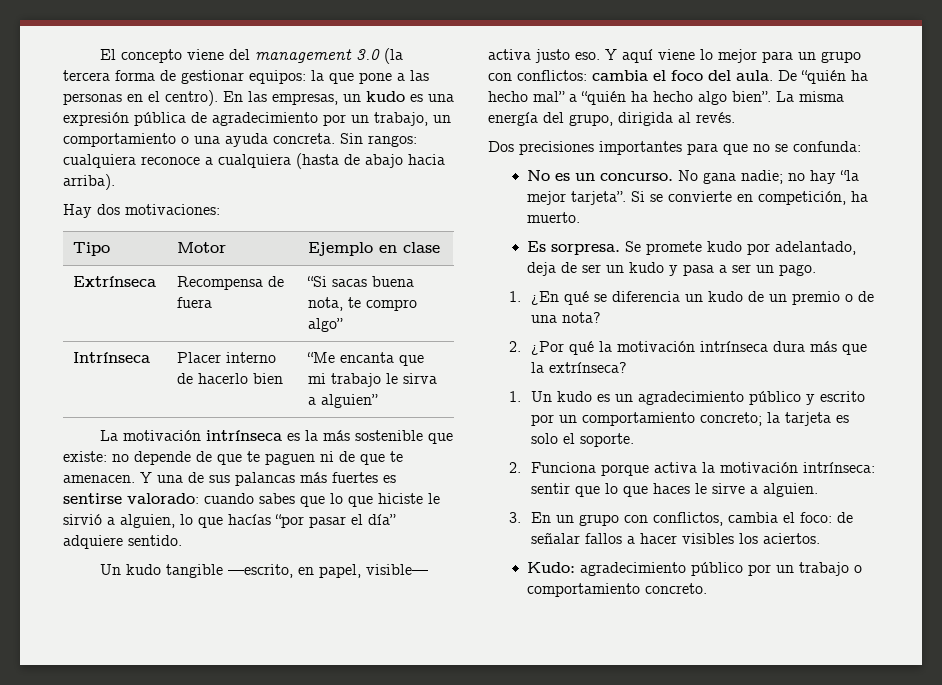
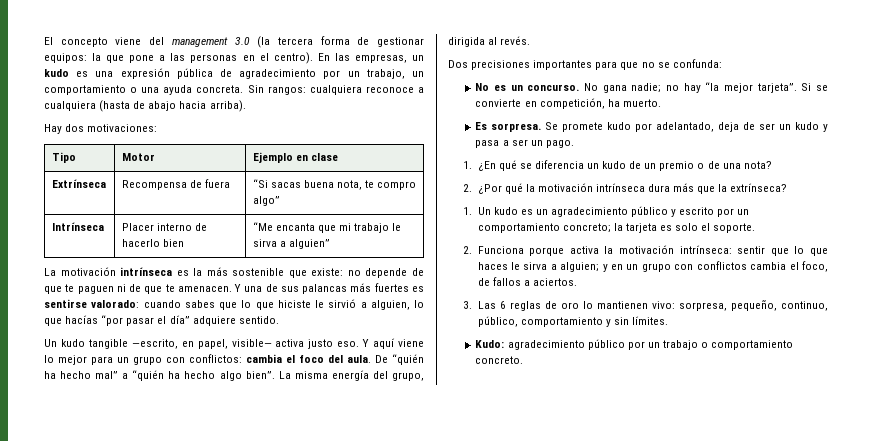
- 2. Funciona porque activa la motivación intrínseca: sentir que lo que haces le sirve a alguien.
- 3. En un grupo con conflictos, cambia el foco: de señalar fallos a hacer visibles los aciertos.
+ 2. Funciona porque activa la motivación intrínseca: sentir que lo que haces le sirva a alguien; y en un grupo con conflictos cambia el foco, de fallos a aciertos.
+ 3. Las 6 reglas de oro lo mantienen vivo: sorpresa, pequeño, continuo, público, comportamiento y sin límites.

